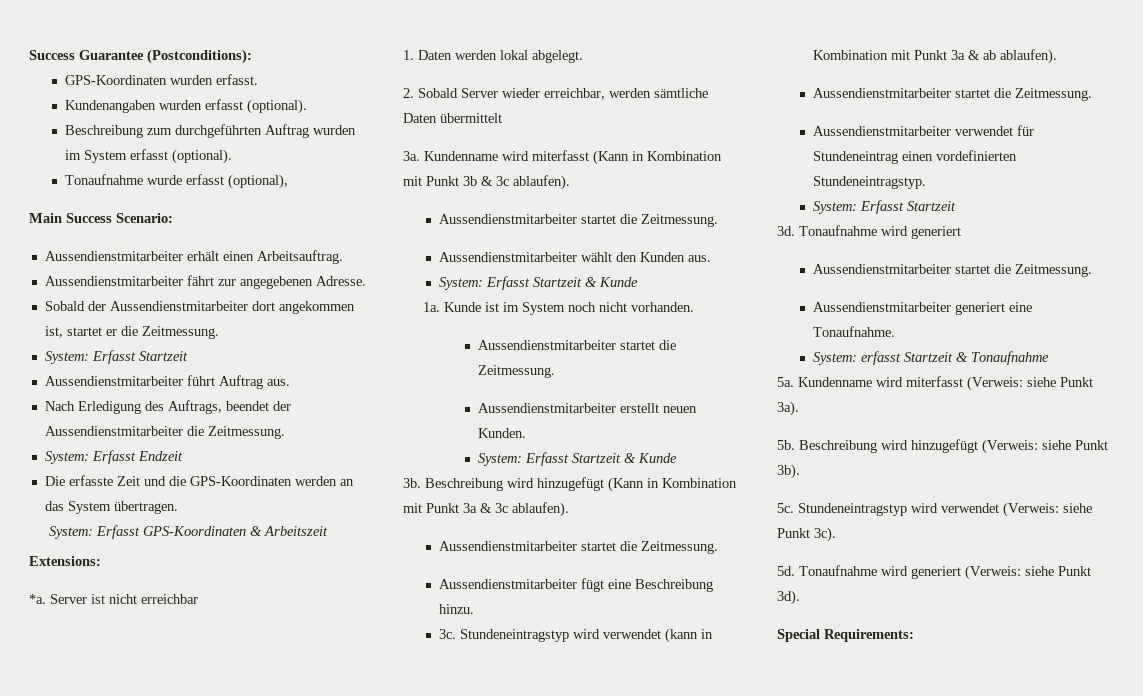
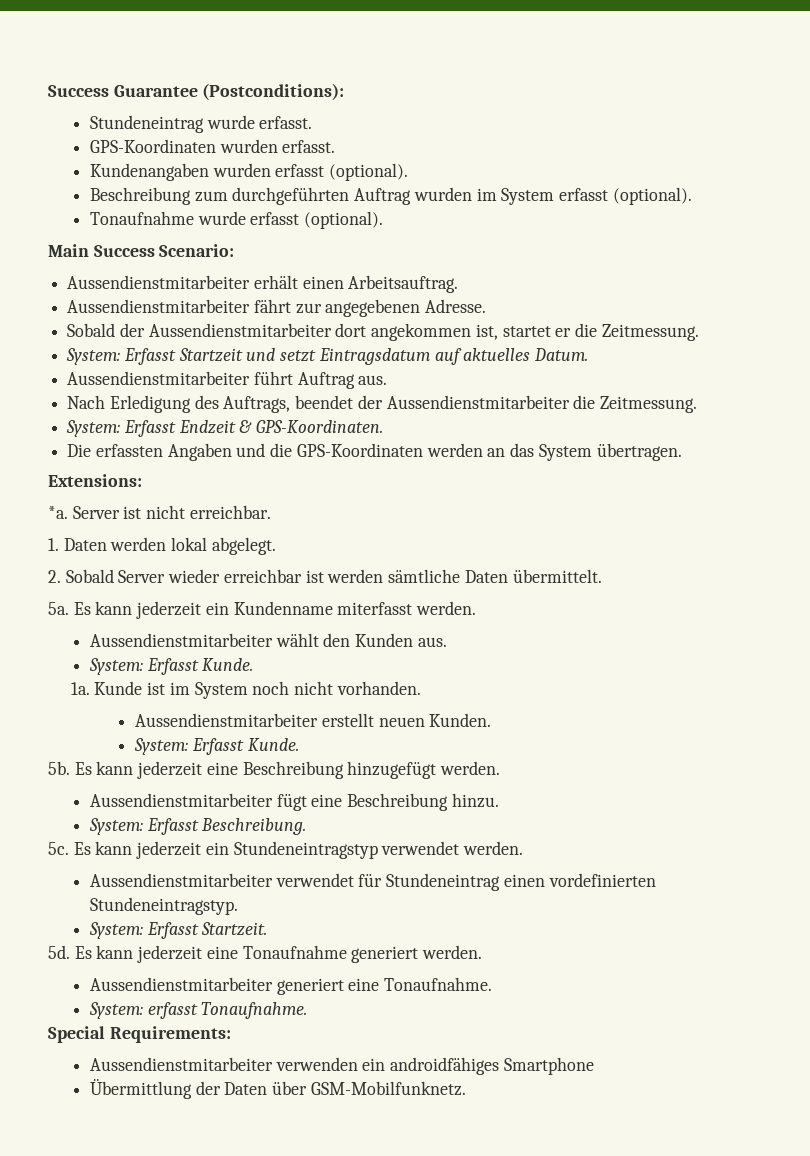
+ Stundeneintrag wurde erfasst.
- Tonaufnahme wurde erfasst (optional),
+ Tonaufnahme wurde erfasst (optional).
  Sobald der Aussendienstmitarbeiter dort angekommen ist, startet er die Zeitmessung.
- System: Erfasst Startzeit
+ System: Erfasst Startzeit und setzt Eintragsdatum auf aktuelles Datum.
- System: Erfasst Endzeit
+ System: Erfasst Endzeit & GPS-Koordinaten.
- Die erfasste Zeit und die GPS-Koordinaten werden an das System übertragen.
+ Die erfassten Angaben und die GPS-Koordinaten werden an das System übertragen.
- System: Erfasst GPS-Koordinaten & Arbeitszeit
- Server ist nicht erreichbar
+ Server ist nicht erreichbar.
- 2. Sobald Server wieder erreichbar, werden sämtliche Daten übermittelt
- 3a. Kundenname wird miterfasst (Kann in Kombination mit Punkt 3b & 3c ablaufen).
- Aussendienstmitarbeiter startet die Zeitmessung.
+ 2. Sobald Server wieder erreichbar ist werden sämtliche Daten übermittelt.
+ 5a. Es kann jederzeit ein Kundenname miterfasst werden.
  Aussendienstmitarbeiter wählt den Kunden aus.
- System: Erfasst Startzeit & Kunde
+ System: Erfasst Kunde.
  Kunde ist im System noch nicht vorhanden.
- Aussendienstmitarbeiter startet die Zeitmessung.
  Aussendienstmitarbeiter erstellt neuen Kunden.
- System: Erfasst Startzeit & Kunde
- 3b. Beschreibung wird hinzugefügt (Kann in Kombination mit Punkt 3a & 3c ablaufen).
- Aussendienstmitarbeiter startet die Zeitmessung.
+ System: Erfasst Kunde.
+ 5b. Es kann jederzeit eine Beschreibung hinzugefügt werden.
- 3c. Stundeneintragstyp wird verwendet (kann in Kombination mit Punkt 3a & ab ablaufen).
- Aussendienstmitarbeiter startet die Zeitmessung.
+ System: Erfasst Beschreibung.
+ 5c. Es kann jederzeit ein Stundeneintragstyp verwendet werden.
  Aussendienstmitarbeiter verwendet für Stundeneintrag einen vordefinierten Stundeneintragstyp.
- System: Erfasst Startzeit
- 3d. Tonaufnahme wird generiert
- Aussendienstmitarbeiter startet die Zeitmessung.
+ System: Erfasst Startzeit.
+ 5d. Es kann jederzeit eine Tonaufnahme generiert werden.
- System: erfasst Startzeit & Tonaufnahme
- 5a. Kundenname wird miterfasst (Verweis: siehe Punkt 3a).
- 5b. Beschreibung wird hinzugefügt (Verweis: siehe Punkt 3b).
- 5c. Stundeneintragstyp wird verwendet (Verweis: siehe Punkt 3c).
- 5d. Tonaufnahme wird generiert (Verweis: siehe Punkt 3d).
+ System: erfasst Tonaufnahme.
  Special Requirements:
+ Aussendienstmitarbeiter verwenden ein androidfähiges Smartphone
+ Übermittlung der Daten über GSM-Mobilfunknetz.

